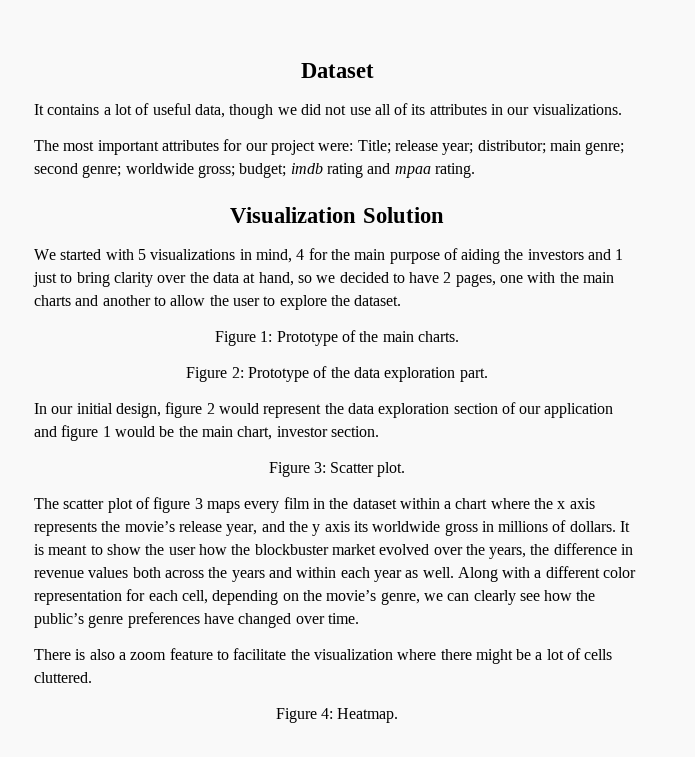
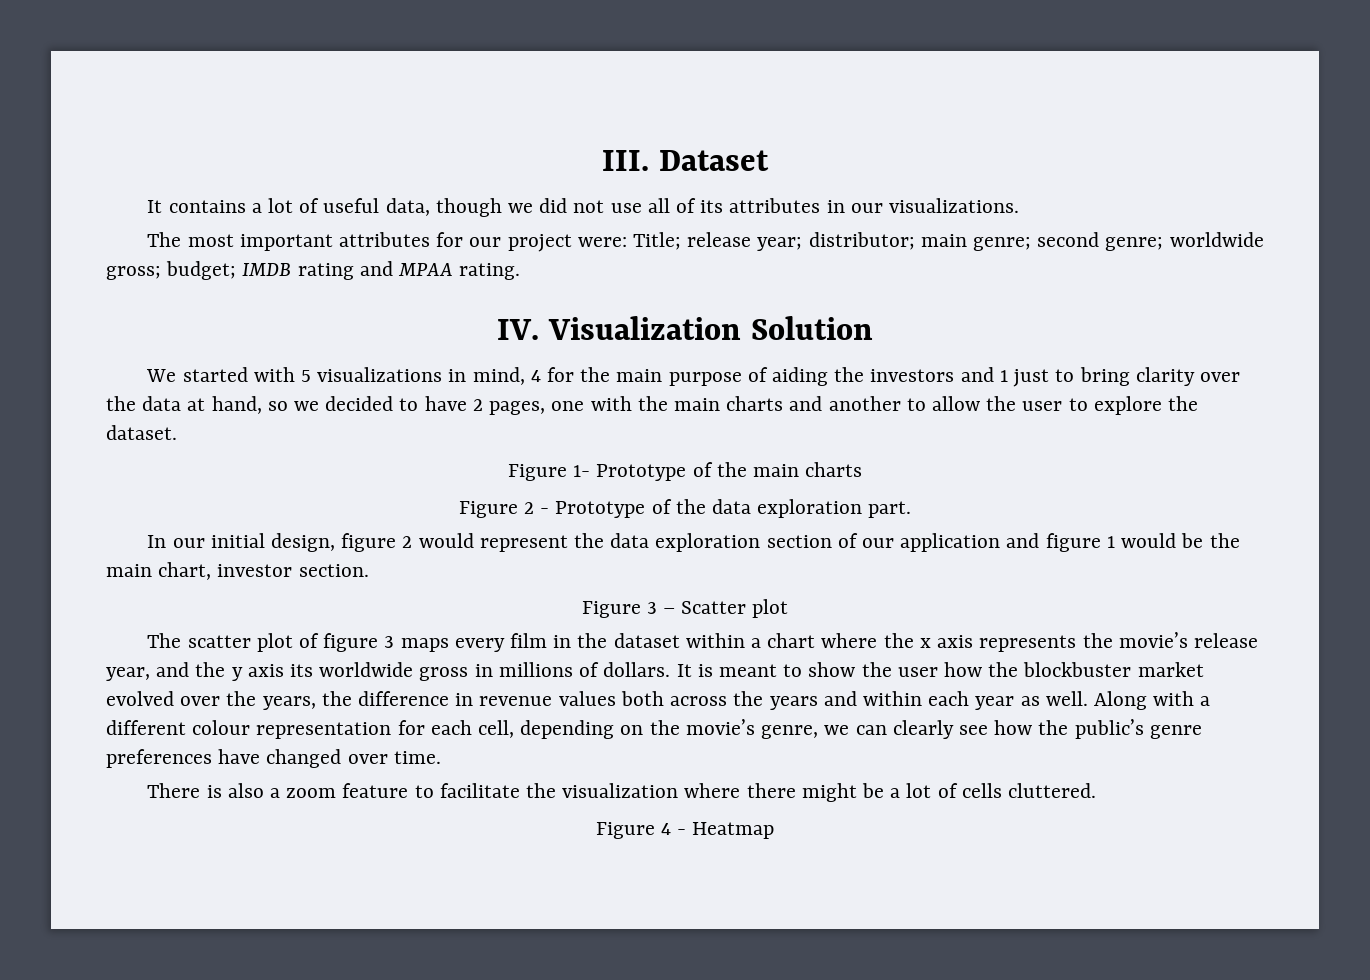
- Dataset
+ III. Dataset
- The most important attributes for our project were: Title; release year; distributor; main genre; second genre; worldwide gross; budget; imdb rating and mpaa rating.
+ The most important attributes for our project were: Title; release year; distributor; main genre; second genre; worldwide gross; budget; IMDB rating and MPAA rating.
- Visualization Solution
+ IV. Visualization Solution
- Figure 1: Prototype of the main charts.
- Figure 2: Prototype of the data exploration part.
+ Figure 1- Prototype of the main charts
+ Figure 2 - Prototype of the data exploration part.
- Figure 3: Scatter plot.
+ Figure 3 – Scatter plot
- Along with a different color representation for each cell, depending on the movie’s genre, we can clearly see how the public’s genre preferences have changed over time.
+ Along with a different colour representation for each cell, depending on the movie’s genre, we can clearly see how the public’s genre preferences have changed over time.
- Figure 4: Heatmap.
+ Figure 4 - Heatmap

